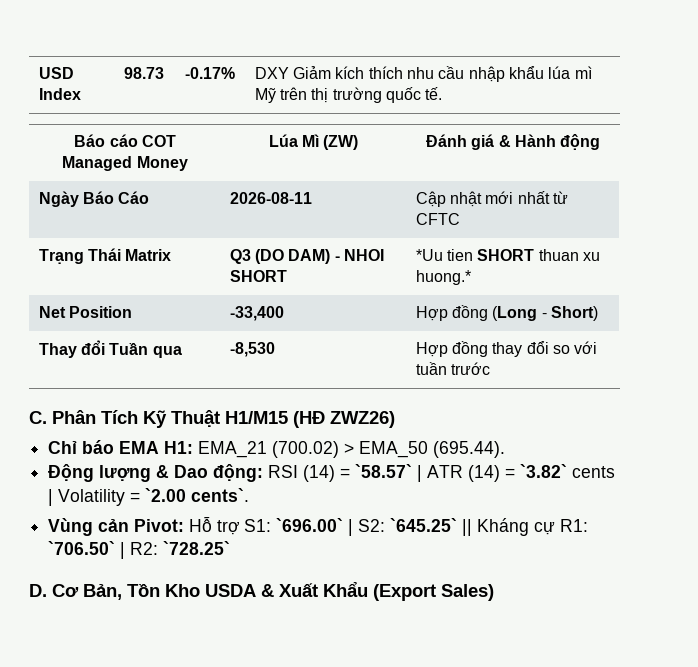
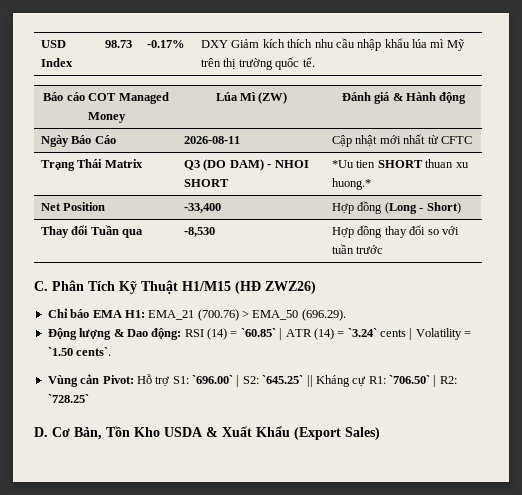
- Chỉ báo EMA H1: EMA_21 (700.02) > EMA_50 (695.44).
+ Chỉ báo EMA H1: EMA_21 (700.76) > EMA_50 (696.29).
- Động lượng & Dao động: RSI (14) = `58.57` | ATR (14) = `3.82` cents | Volatility = `2.00 cents`.
+ Động lượng & Dao động: RSI (14) = `60.85` | ATR (14) = `3.24` cents | Volatility = `1.50 cents`.

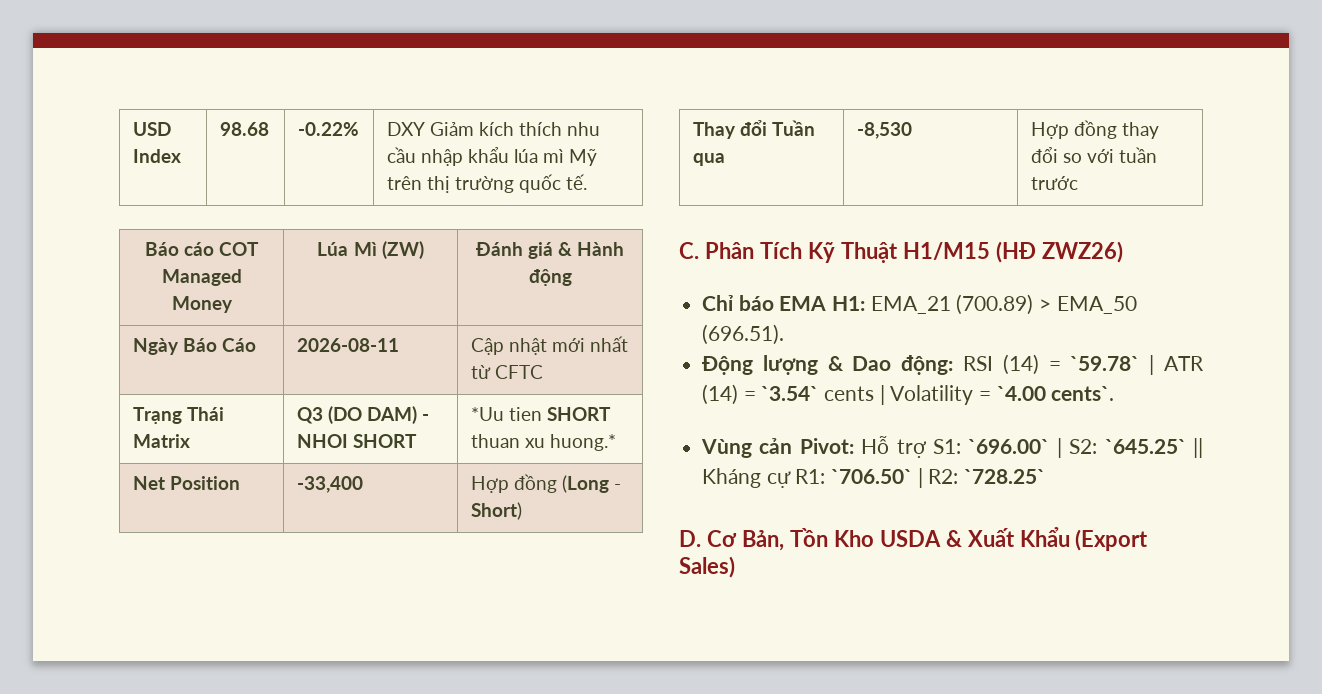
- USD Index | 98.73 | -0.17% | DXY Giảm kích thích nhu cầu nhập khẩu lúa mì Mỹ trên thị trường quốc tế.
+ USD Index | 98.68 | -0.22% | DXY Giảm kích thích nhu cầu nhập khẩu lúa mì Mỹ trên thị trường quốc tế.
- Chỉ báo EMA H1: EMA_21 (700.76) > EMA_50 (696.29).
+ Chỉ báo EMA H1: EMA_21 (700.89) > EMA_50 (696.51).
- Động lượng & Dao động: RSI (14) = `60.85` | ATR (14) = `3.24` cents | Volatility = `1.50 cents`.
+ Động lượng & Dao động: RSI (14) = `59.78` | ATR (14) = `3.54` cents | Volatility = `4.00 cents`.

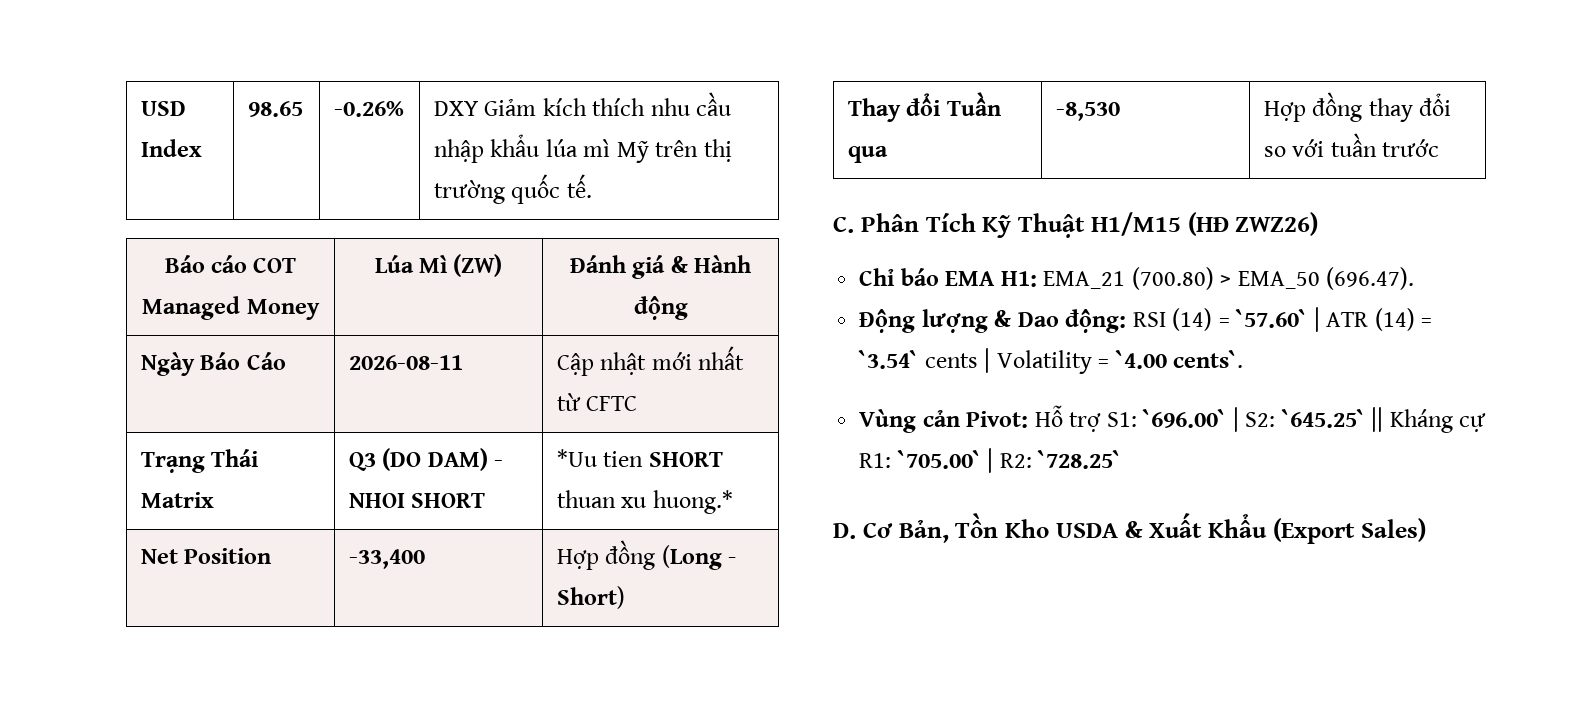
- USD Index | 98.68 | -0.22% | DXY Giảm kích thích nhu cầu nhập khẩu lúa mì Mỹ trên thị trường quốc tế.
+ USD Index | 98.65 | -0.26% | DXY Giảm kích thích nhu cầu nhập khẩu lúa mì Mỹ trên thị trường quốc tế.
- Chỉ báo EMA H1: EMA_21 (700.89) > EMA_50 (696.51).
+ Chỉ báo EMA H1: EMA_21 (700.80) > EMA_50 (696.47).
- Động lượng & Dao động: RSI (14) = `59.78` | ATR (14) = `3.54` cents | Volatility = `4.00 cents`.
+ Động lượng & Dao động: RSI (14) = `57.60` | ATR (14) = `3.54` cents | Volatility = `4.00 cents`.
- Vùng cản Pivot: Hỗ trợ S1: `696.00` | S2: `645.25` || Kháng cự R1: `706.50` | R2: `728.25`
+ Vùng cản Pivot: Hỗ trợ S1: `696.00` | S2: `645.25` || Kháng cự R1: `705.00` | R2: `728.25`

